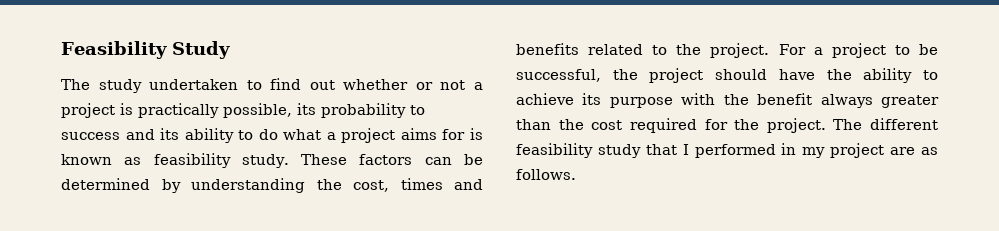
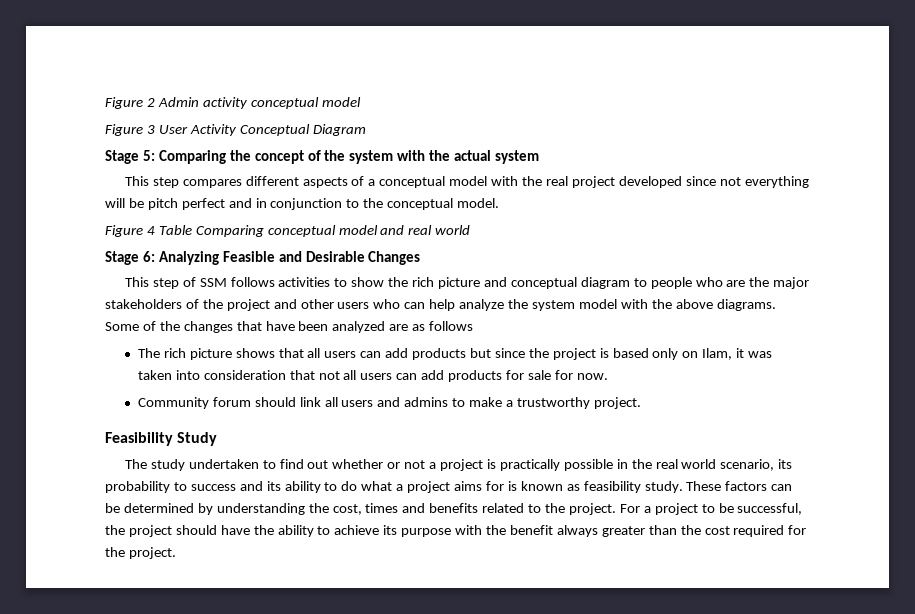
+ Figure 2 Admin activity conceptual model
+ Figure 3 User Activity Conceptual Diagram
+ Stage 5: Comparing the concept of the system with the actual system
+ This step compares different aspects of a conceptual model with the real project developed since not everything will be pitch perfect and in conjunction to the conceptual model.
+ Figure 4 Table Comparing conceptual model and real world
+ Stage 6: Analyzing Feasible and Desirable Changes
+ This step of SSM follows activities to show the rich picture and conceptual diagram to people who are the major stakeholders of the project and other users who can help analyze the system model with the above diagrams. Some of the changes that have been analyzed are as follows
+ The rich picture shows that all users can add products but since the project is based only on Ilam, it was taken into consideration that not all users can add products for sale for now.
+ Community forum should link all users and admins to make a trustworthy project.
- The study undertaken to find out whether or not a project is practically possible, its probability to success and its ability to do what a project aims for is known as feasibility study.
+ The study undertaken to find out whether or not a project is practically possible in the real world scenario, its probability to success and its ability to do what a project aims for is known as feasibility study.
- The different feasibility study that I performed in my project are as follows.

